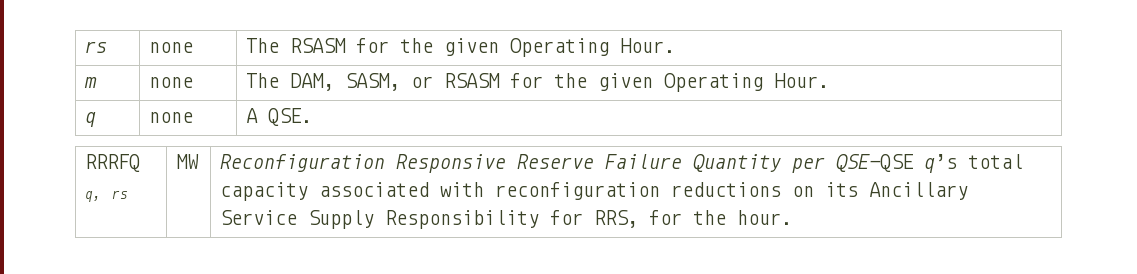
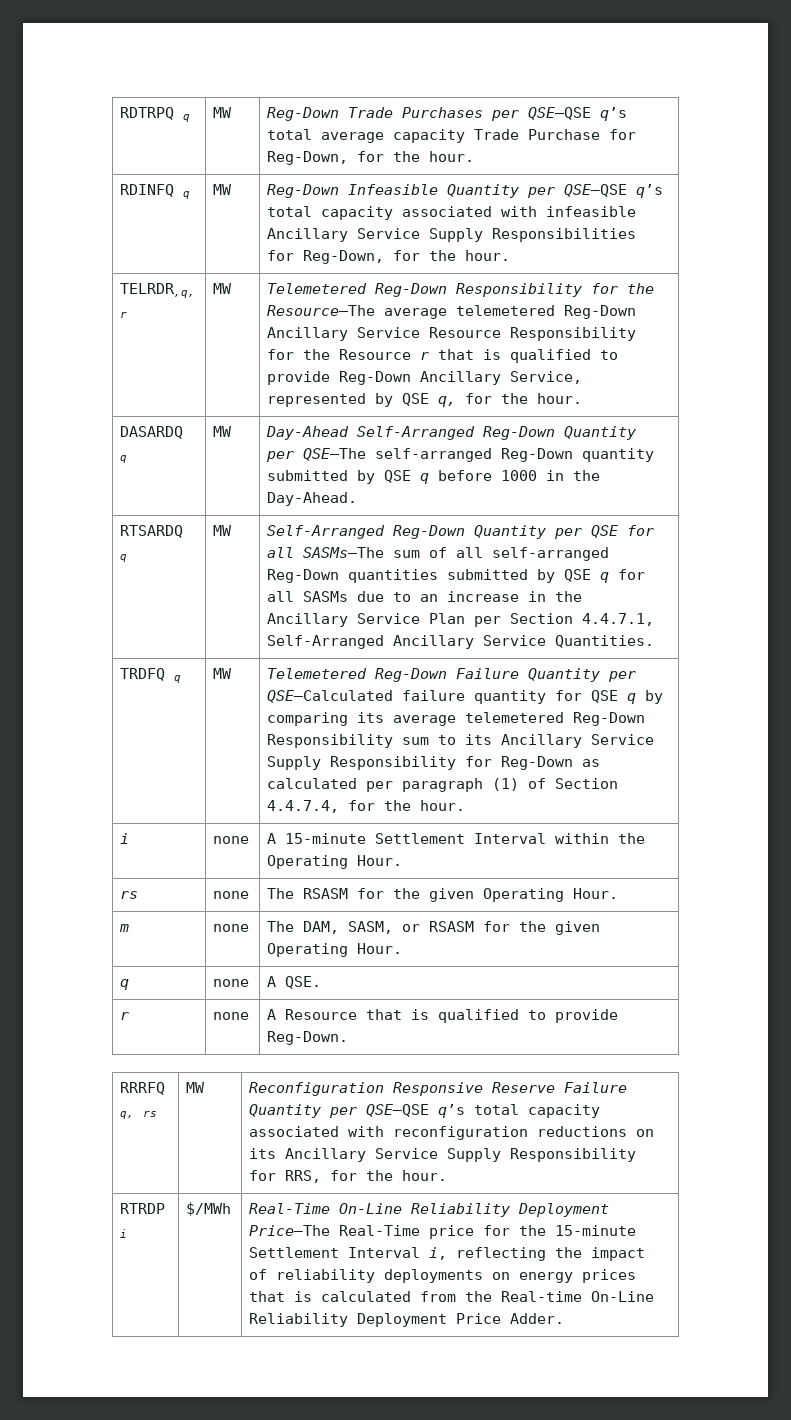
+ RDTRPQ q | MW | Reg-Down Trade Purchases per QSE—QSE q’s total average capacity Trade Purchase for Reg-Down, for the hour.
+ RDINFQ q | MW | Reg-Down Infeasible Quantity per QSE—QSE q’s total capacity associated with infeasible Ancillary Service Supply Responsibilities for Reg-Down, for the hour.
+ TELRDR,q, r | MW | Telemetered Reg-Down Responsibility for the Resource—The average telemetered Reg-Down Ancillary Service Resource Responsibility for the Resource r that is qualified to provide Reg-Down Ancillary Service, represented by QSE q, for the hour.
+ DASARDQ q | MW | Day-Ahead Self-Arranged Reg-Down Quantity per QSE—The self-arranged Reg-Down quantity submitted by QSE q before 1000 in the Day-Ahead.
+ RTSARDQ q | MW | Self-Arranged Reg-Down Quantity per QSE for all SASMs—The sum of all self-arranged Reg-Down quantities submitted by QSE q for all SASMs due to an increase in the Ancillary Service Plan per Section 4.4.7.1, Self-Arranged Ancillary Service Quantities.
+ TRDFQ q | MW | Telemetered Reg-Down Failure Quantity per QSE—Calculated failure quantity for QSE q by comparing its average telemetered Reg-Down Responsibility sum to its Ancillary Service Supply Responsibility for Reg-Down as calculated per paragraph (1) of Section 4.4.7.4, for the hour.
+ i | none | A 15-minute Settlement Interval within the Operating Hour.
+ r | none | A Resource that is qualified to provide Reg-Down.
+ RTRDP i | $/MWh | Real-Time On-Line Reliability Deployment Price—The Real-Time price for the 15-minute Settlement Interval i, reflecting the impact of reliability deployments on energy prices that is calculated from the Real-time On-Line Reliability Deployment Price Adder.

